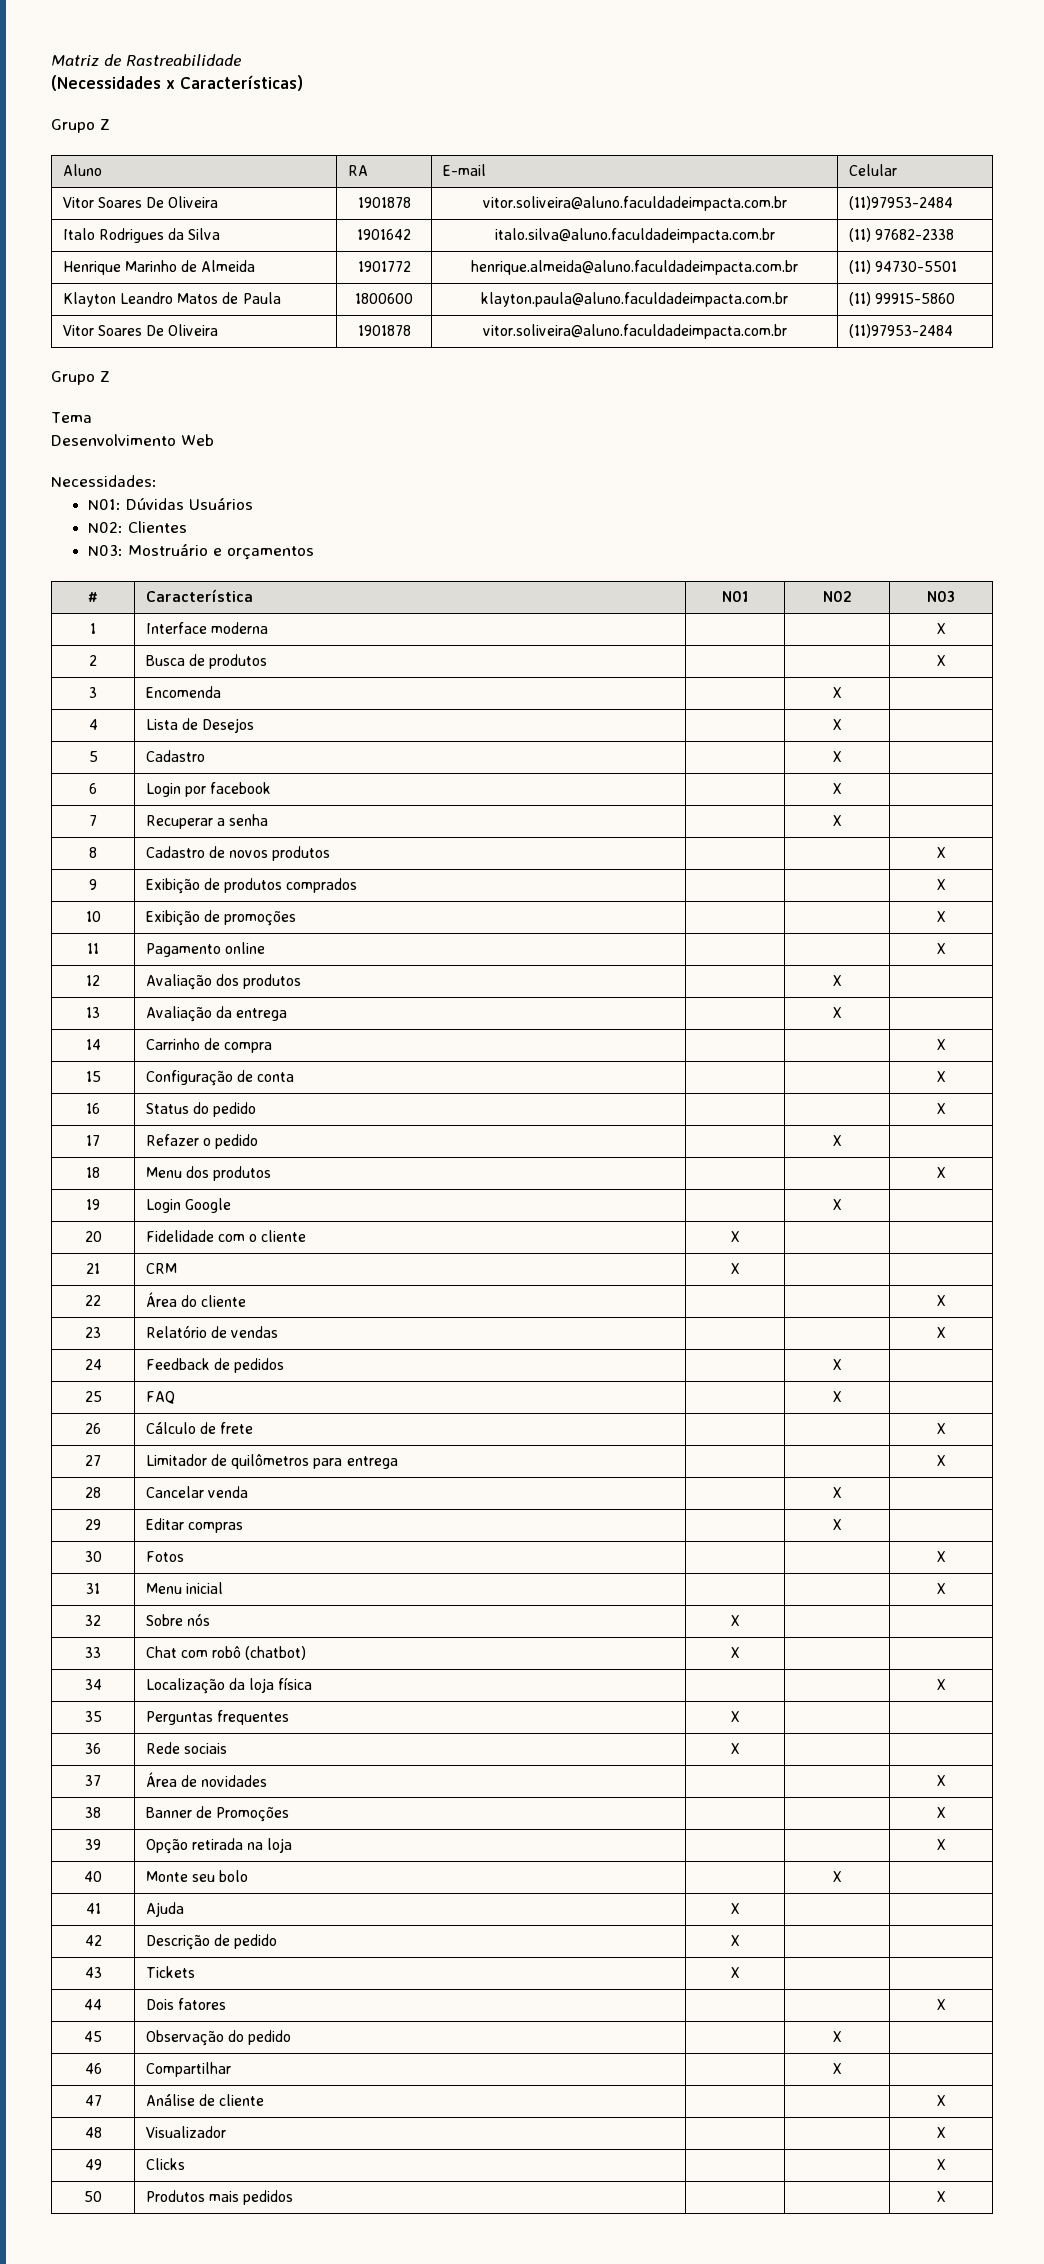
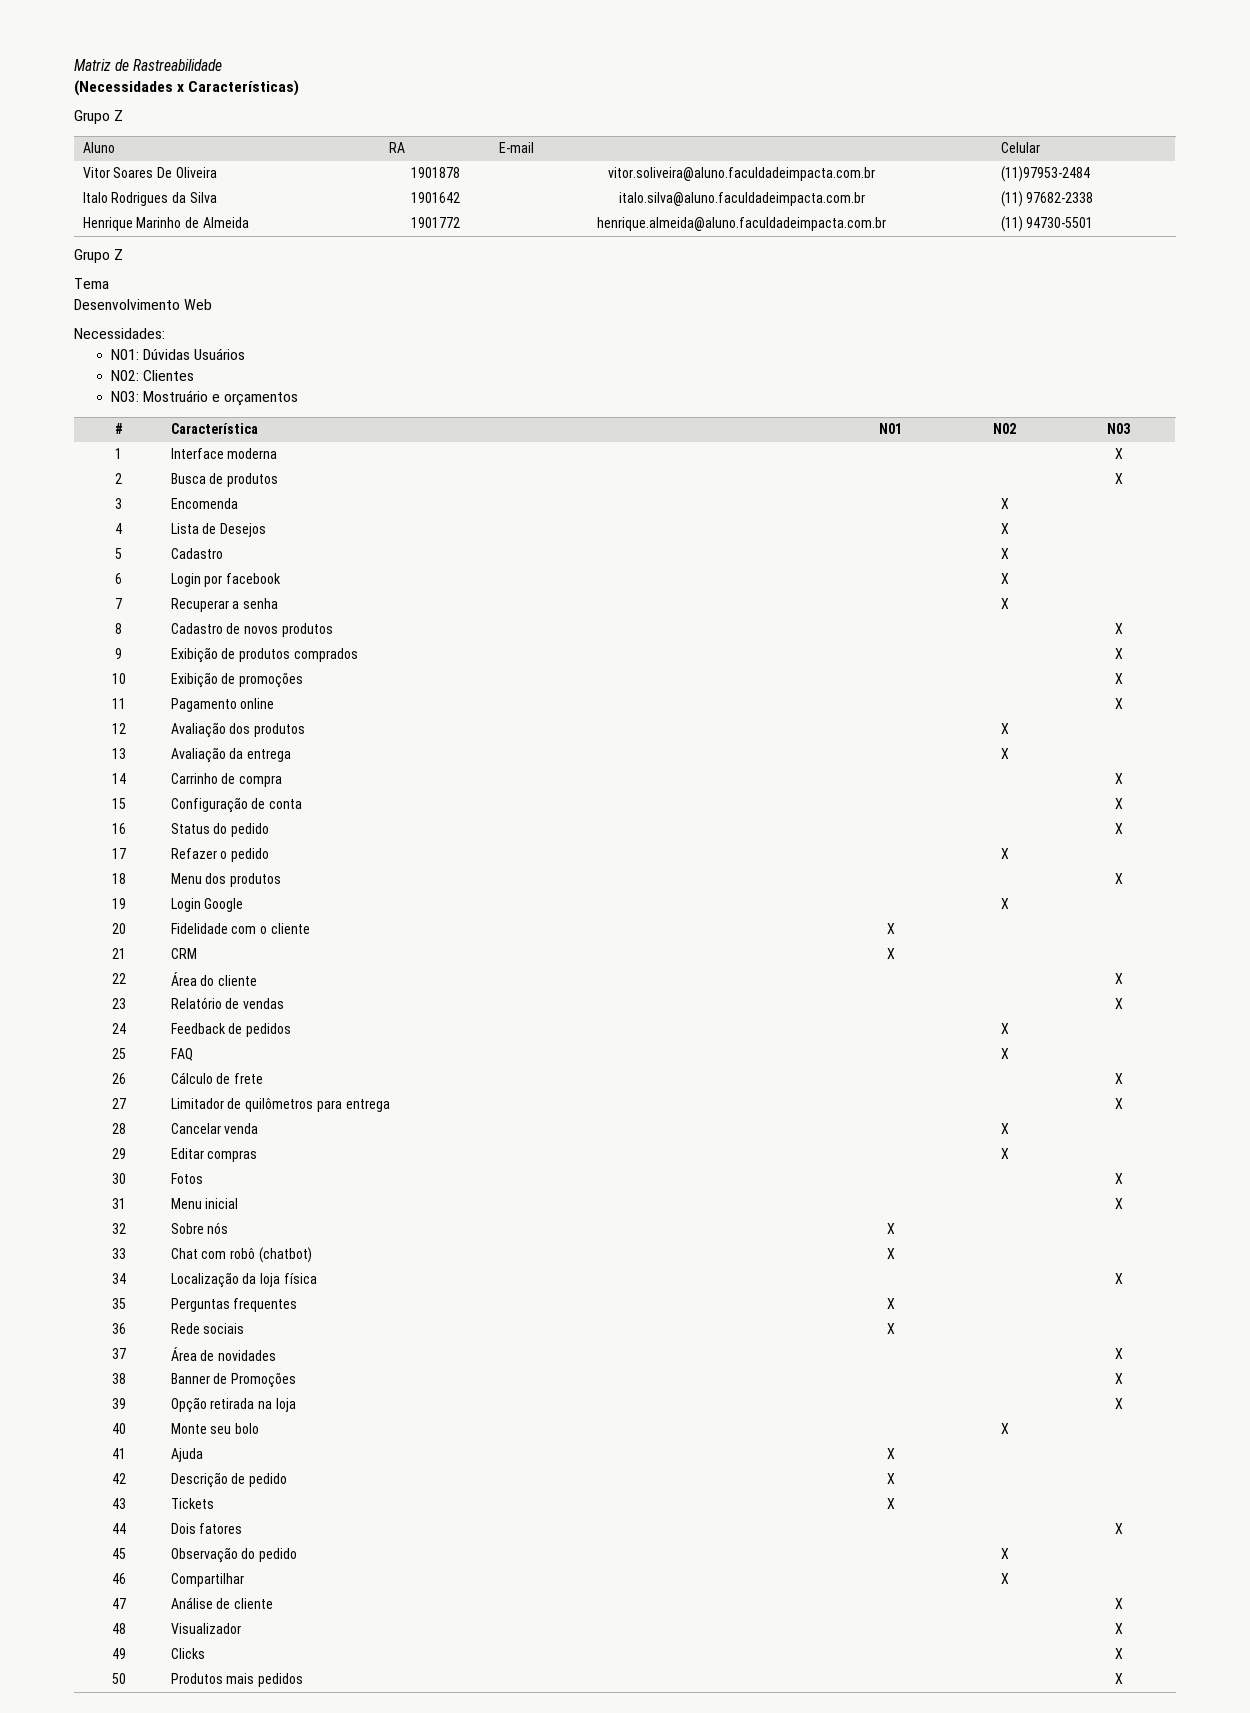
- Klayton Leandro Matos de Paula | 1800600 | klayton.paula@aluno.faculdadeimpacta.com.br | (11) 99915-5860
- Vitor Soares De Oliveira | 1901878 | vitor.soliveira@aluno.faculdadeimpacta.com.br | (11)97953-2484

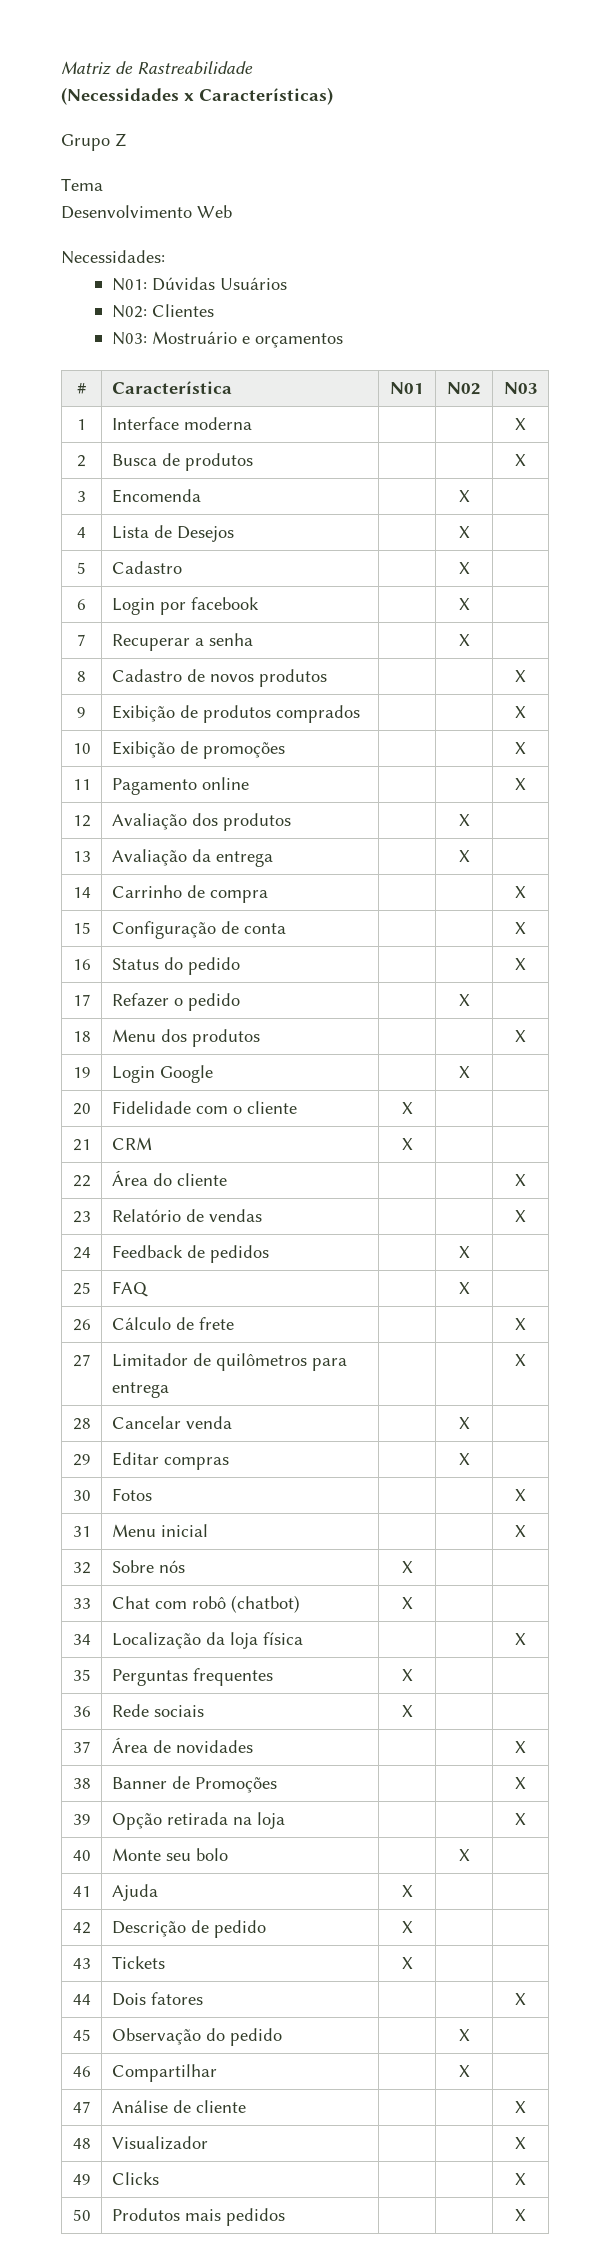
- Aluno | RA | E-mail | Celular
- Vitor Soares De Oliveira | 1901878 | vitor.soliveira@aluno.faculdadeimpacta.com.br | (11)97953-2484
- Italo Rodrigues da Silva | 1901642 | italo.silva@aluno.faculdadeimpacta.com.br | (11) 97682-2338
- Henrique Marinho de Almeida | 1901772 | henrique.almeida@aluno.faculdadeimpacta.com.br | (11) 94730-5501
- Grupo Z

